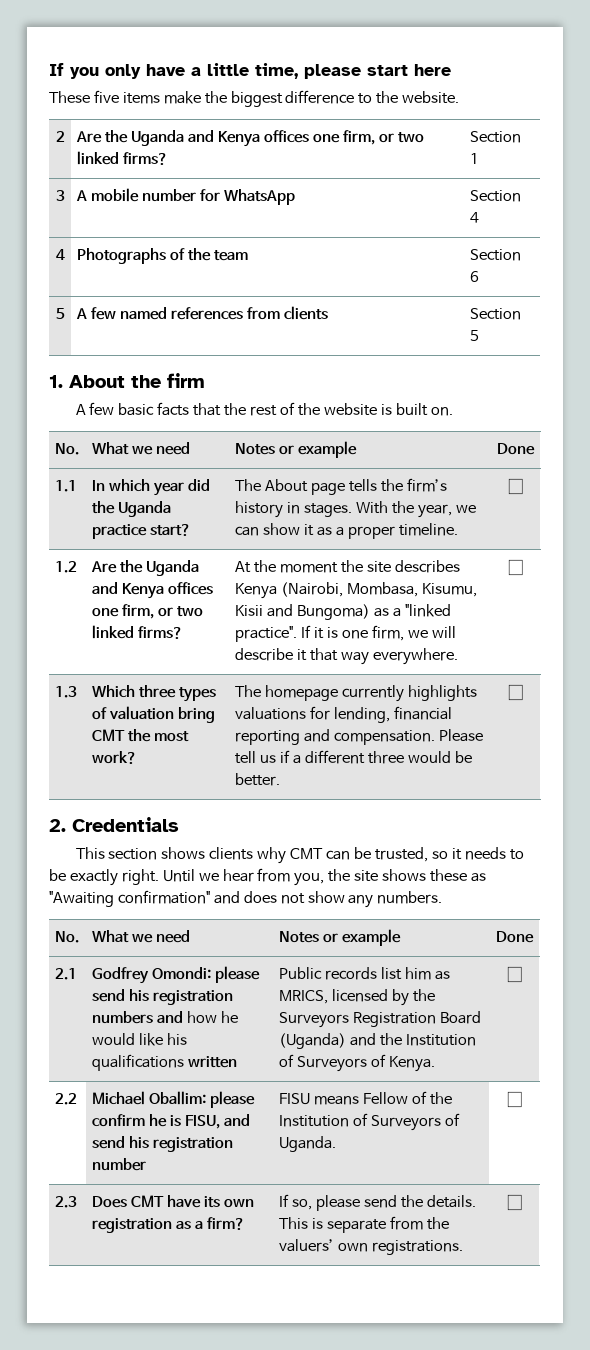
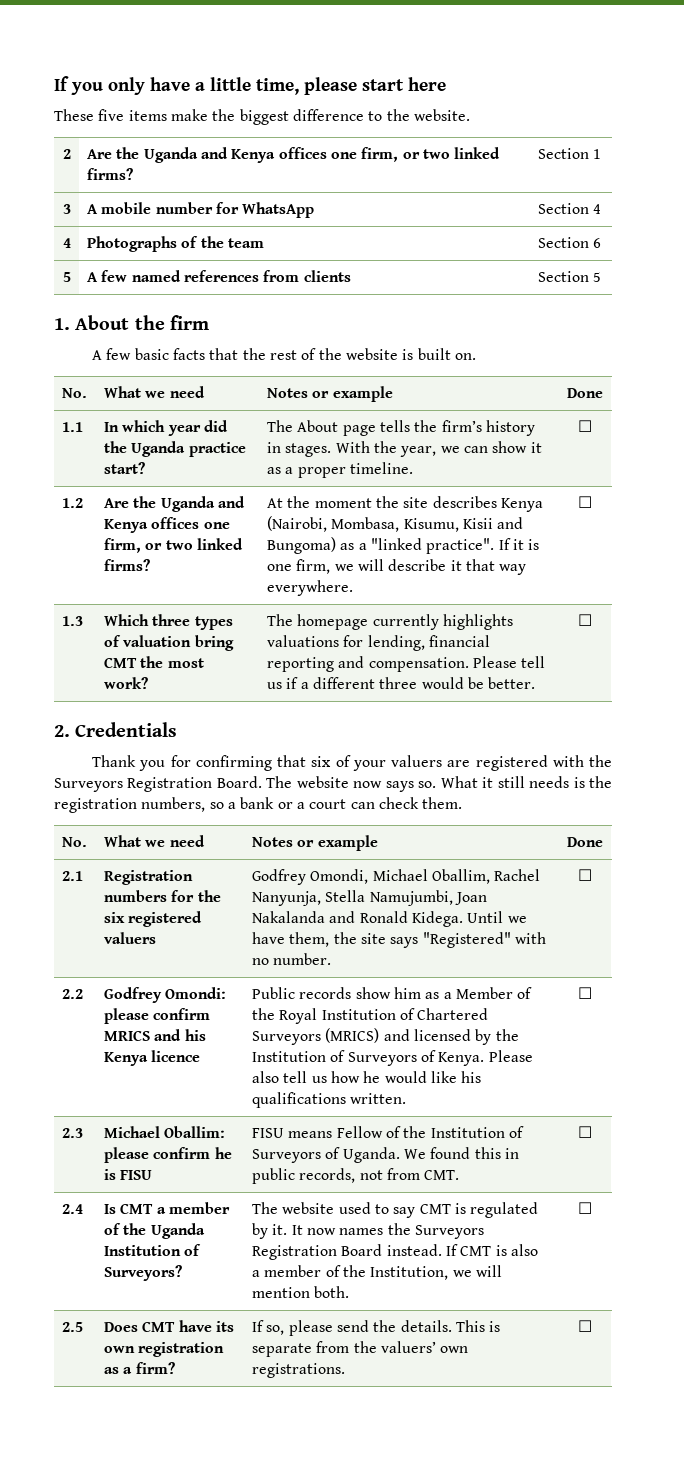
- This section shows clients why CMT can be trusted, so it needs to be exactly right. Until we hear from you, the site shows these as "Awaiting confirmation" and does not show any numbers.
+ Thank you for confirming that six of your valuers are registered with the Surveyors Registration Board. The website now says so. What it still needs is the registration numbers, so a bank or a court can check them.
- 2.1 | Godfrey Omondi: please send his registration numbers and how he would like his qualifications written | Public records list him as MRICS, licensed by the Surveyors Registration Board (Uganda) and the Institution of Surveyors of Kenya. | ☐
- 2.2 | Michael Oballim: please confirm he is FISU, and send his registration number | FISU means Fellow of the Institution of Surveyors of Uganda. | ☐
- 2.3 | Does CMT have its own registration as a firm? | If so, please send the details. This is separate from the valuers’ own registrations. | ☐
+ 2.1 | Registration numbers for the six registered valuers | Godfrey Omondi, Michael Oballim, Rachel Nanyunja, Stella Namujumbi, Joan Nakalanda and Ronald Kidega. Until we have them, the site says "Registered" with no number. | ☐
+ 2.2 | Godfrey Omondi: please confirm MRICS and his Kenya licence | Public records show him as a Member of the Royal Institution of Chartered Surveyors (MRICS) and licensed by the Institution of Surveyors of Kenya. Please also tell us how he would like his qualifications written. | ☐
+ 2.3 | Michael Oballim: please confirm he is FISU | FISU means Fellow of the Institution of Surveyors of Uganda. We found this in public records, not from CMT. | ☐
+ 2.4 | Is CMT a member of the Uganda Institution of Surveyors? | The website used to say CMT is regulated by it. It now names the Surveyors Registration Board instead. If CMT is also a member of the Institution, we will mention both. | ☐
+ 2.5 | Does CMT have its own registration as a firm? | If so, please send the details. This is separate from the valuers’ own registrations. | ☐

